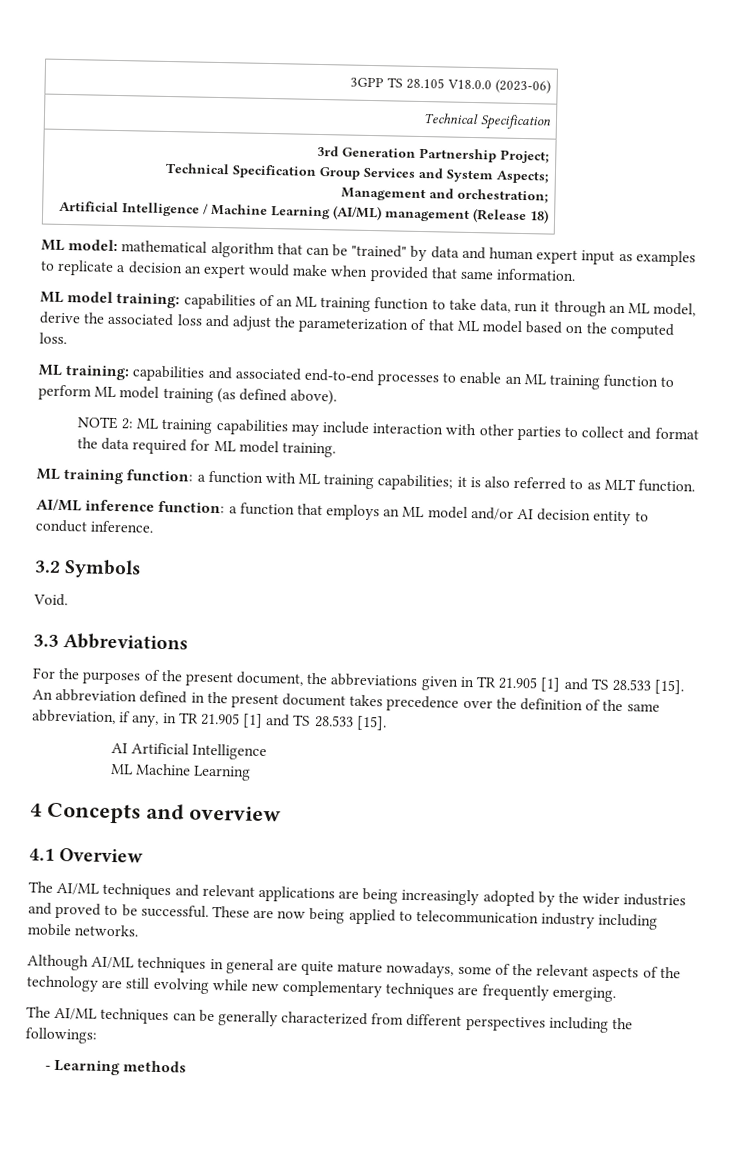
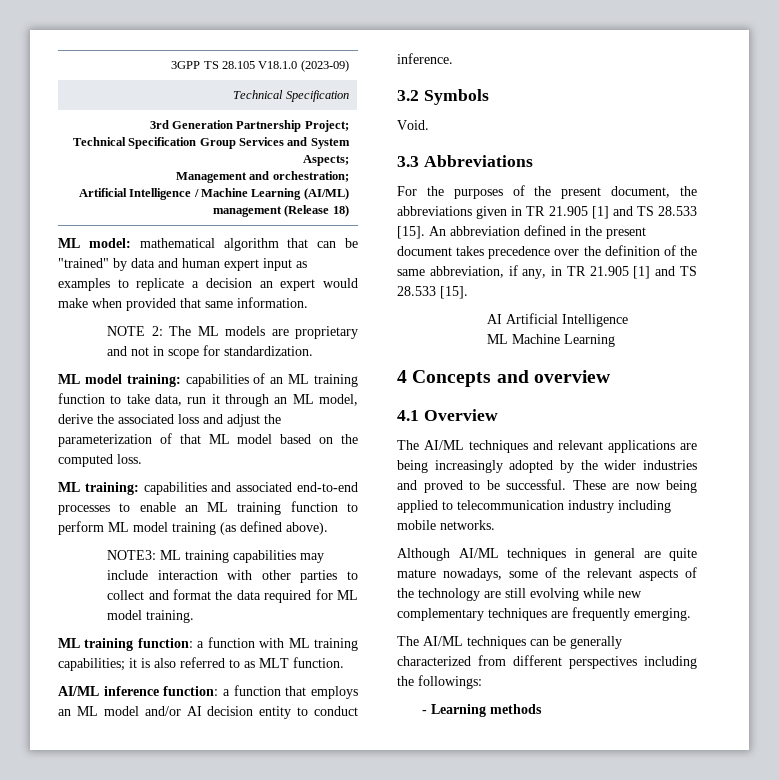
- 3GPP TS 28.105 V18.0.0 (2023-06)
+ 3GPP TS 28.105 V18.1.0 (2023-09)
+ NOTE 2: The ML models are proprietary and not in scope for standardization.
- NOTE 2: ML training capabilities may include interaction with other parties to collect and format the data required for ML model training.
+ NOTE3: ML training capabilities may include interaction with other parties to collect and format the data required for ML model training.

